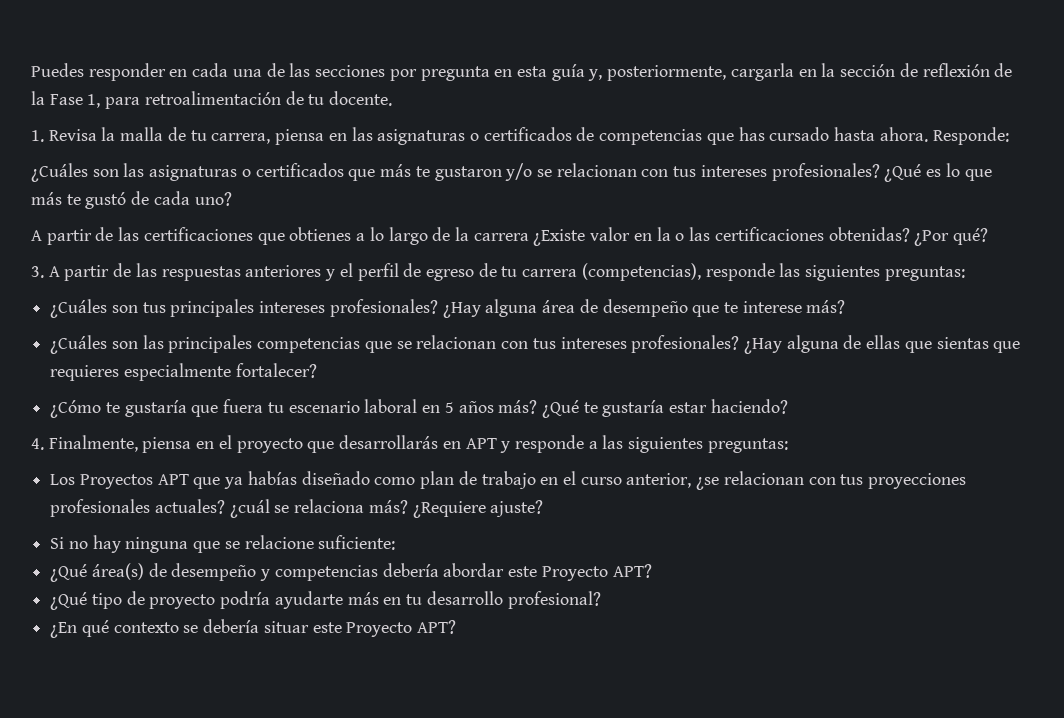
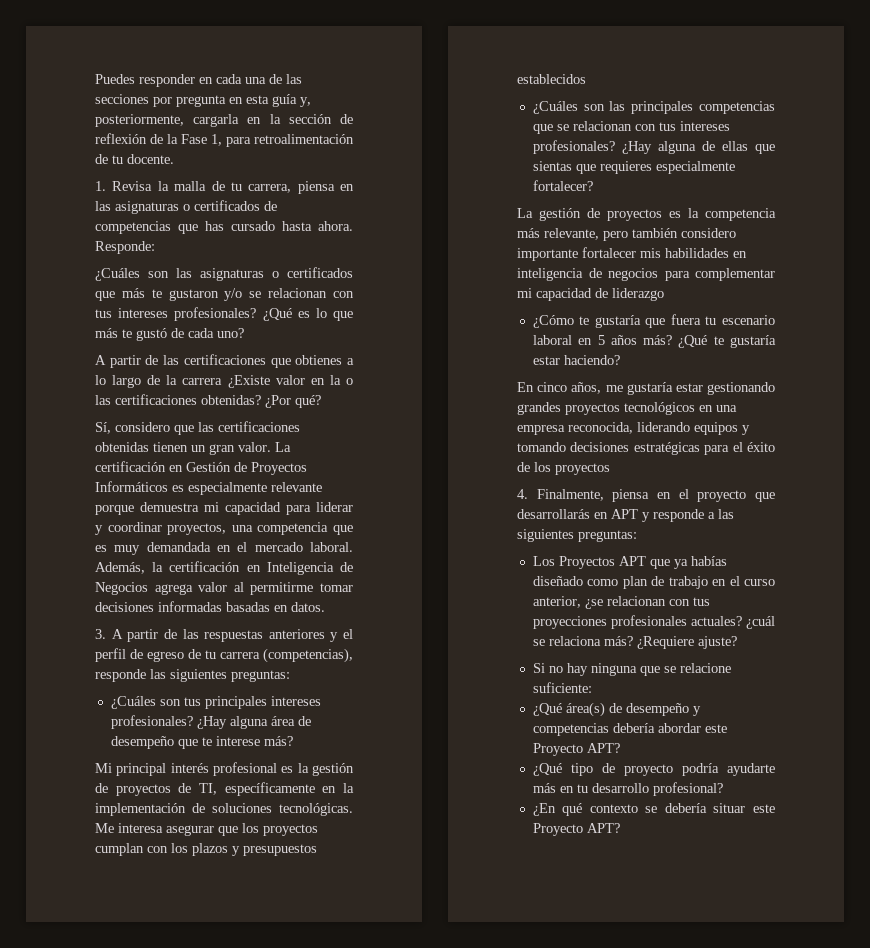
+ Sí, considero que las certificaciones obtenidas tienen un gran valor. La certificación en Gestión de Proyectos Informáticos es especialmente relevante porque demuestra mi capacidad para liderar y coordinar proyectos, una competencia que es muy demandada en el mercado laboral. Además, la certificación en Inteligencia de Negocios agrega valor al permitirme tomar decisiones informadas basadas en datos.
+ Mi principal interés profesional es la gestión de proyectos de TI, específicamente en la implementación de soluciones tecnológicas. Me interesa asegurar que los proyectos cumplan con los plazos y presupuestos establecidos
+ La gestión de proyectos es la competencia más relevante, pero también considero importante fortalecer mis habilidades en inteligencia de negocios para complementar mi capacidad de liderazgo
+ En cinco años, me gustaría estar gestionando grandes proyectos tecnológicos en una empresa reconocida, liderando equipos y tomando decisiones estratégicas para el éxito de los proyectos

